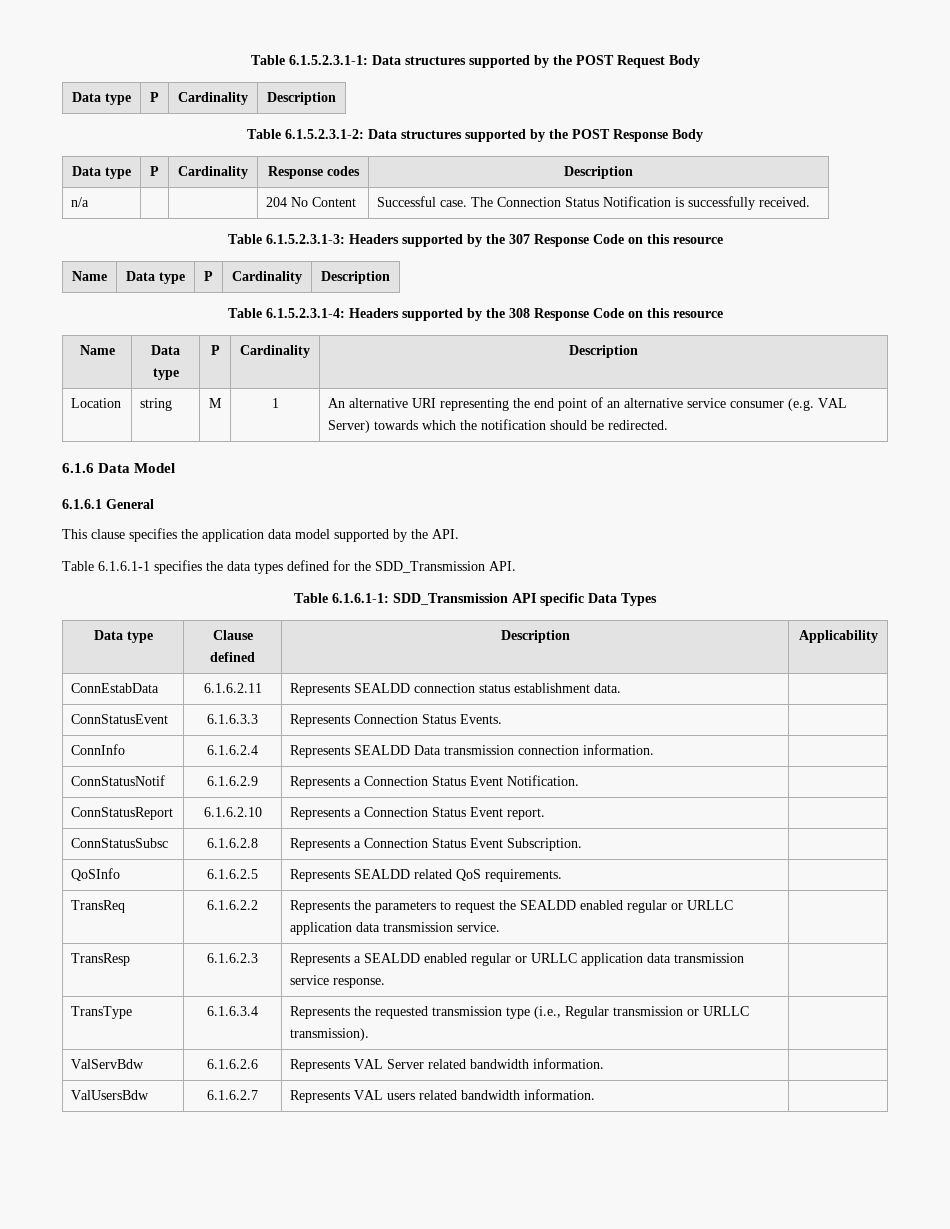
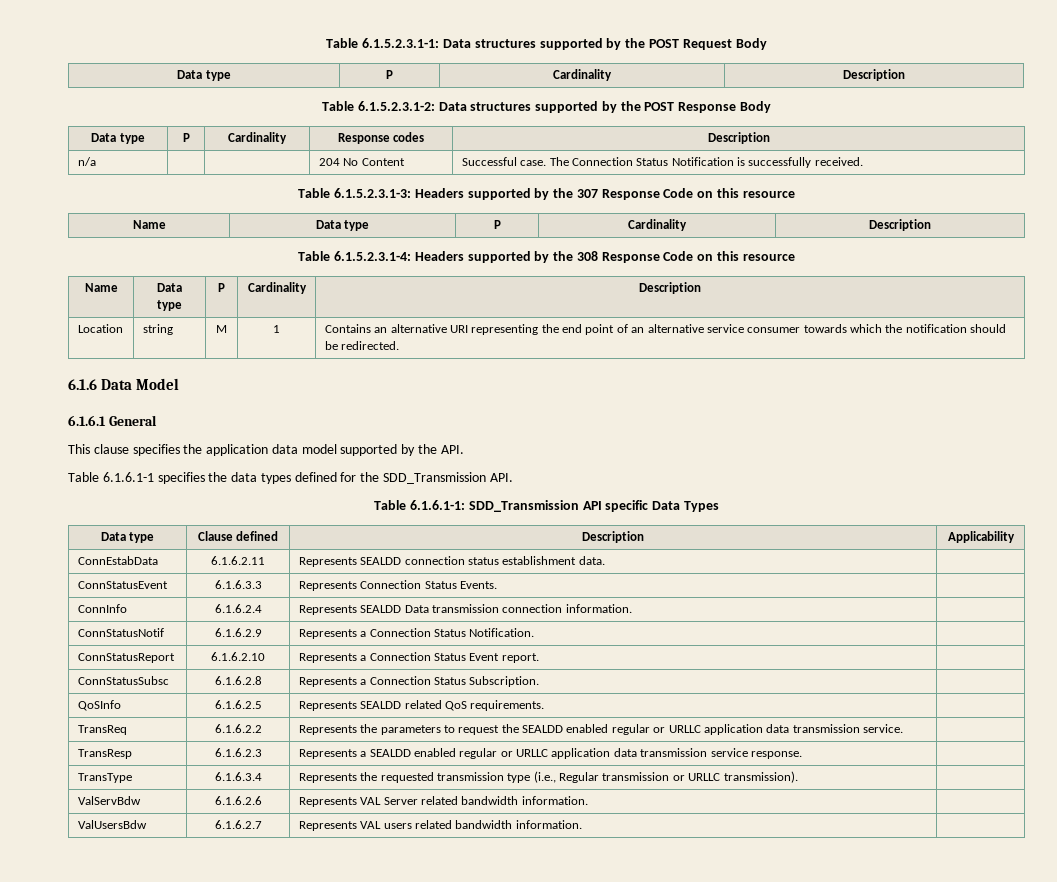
- Location | string | M | 1 | An alternative URI representing the end point of an alternative service consumer (e.g. VAL Server) towards which the notification should be redirected.
+ Location | string | M | 1 | Contains an alternative URI representing the end point of an alternative service consumer towards which the notification should be redirected.
- ConnStatusNotif | 6.1.6.2.9 | Represents a Connection Status Event Notification. |
+ ConnStatusNotif | 6.1.6.2.9 | Represents a Connection Status Notification. |
- ConnStatusSubsc | 6.1.6.2.8 | Represents a Connection Status Event Subscription. |
+ ConnStatusSubsc | 6.1.6.2.8 | Represents a Connection Status Subscription. |

